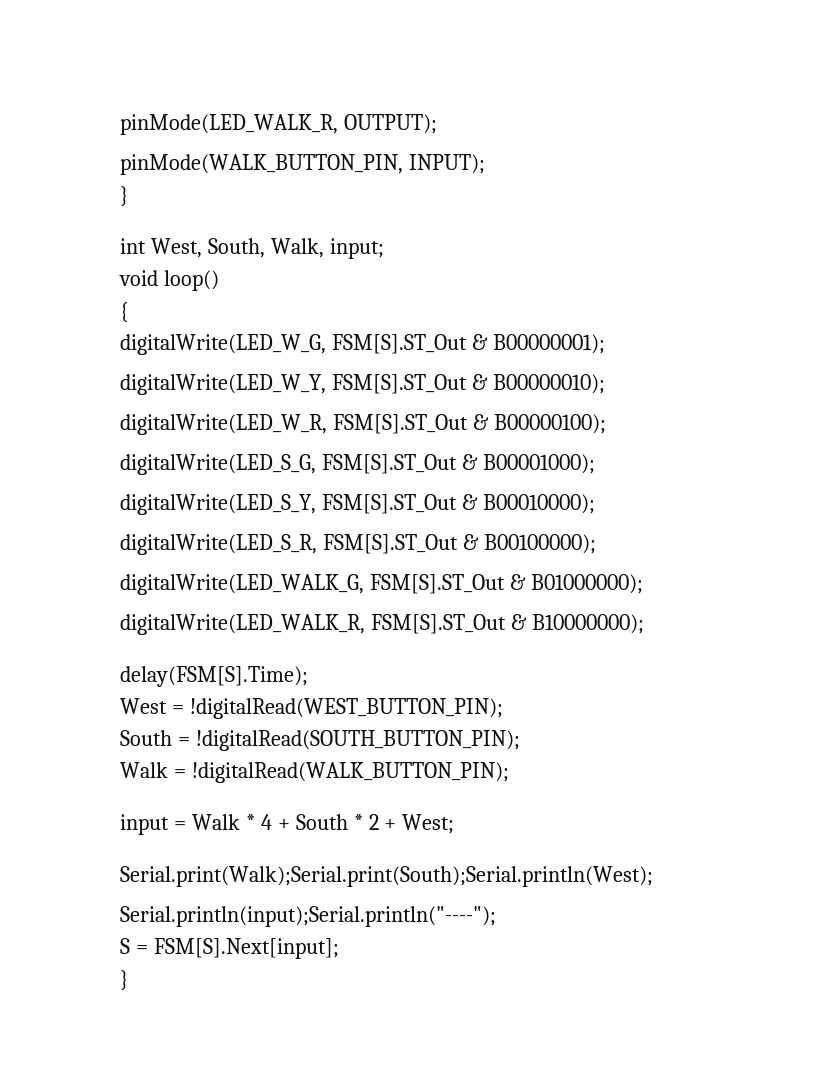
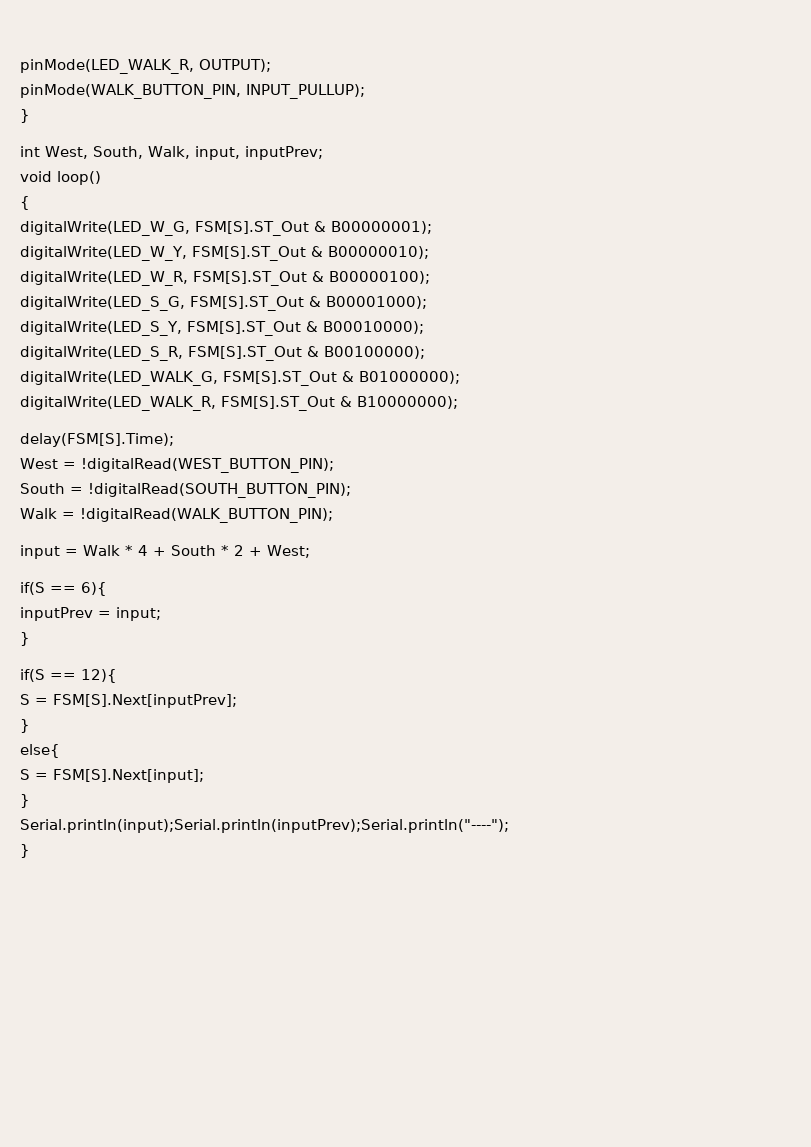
- pinMode(WALK_BUTTON_PIN, INPUT);
+ pinMode(WALK_BUTTON_PIN, INPUT_PULLUP);
- int West, South, Walk, input;
+ int West, South, Walk, input, inputPrev;
- Serial.print(Walk);Serial.print(South);Serial.println(West);
- Serial.println(input);Serial.println("----");
+ if(S == 6){
+ inputPrev = input;
+ }
+ if(S == 12){
+ S = FSM[S].Next[inputPrev];
+ }
+ else{
+ Serial.println(input);Serial.println(inputPrev);Serial.println("----");
+ }

